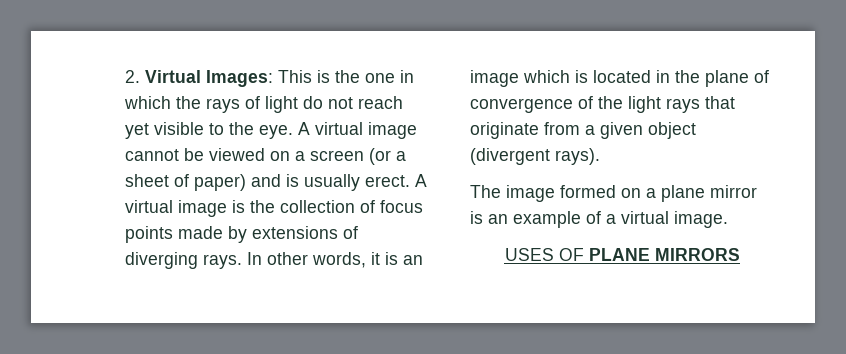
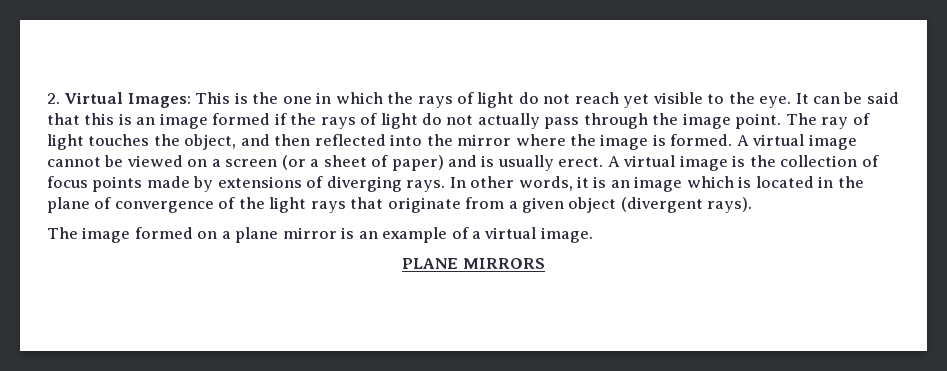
+ It can be said that this is an image formed if the rays of light do not actually pass through the image point. The ray of light touches the object, and then reflected into the mirror where the image is formed.
- USES OF PLANE MIRRORS
+ PLANE MIRRORS

